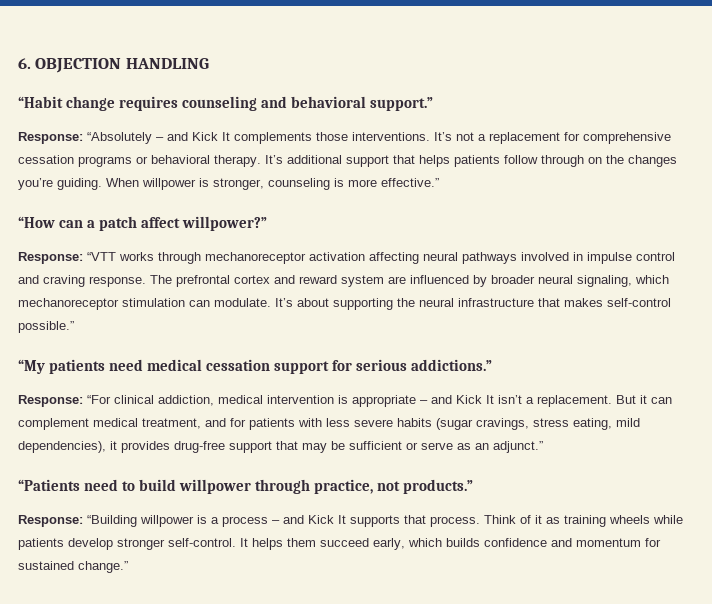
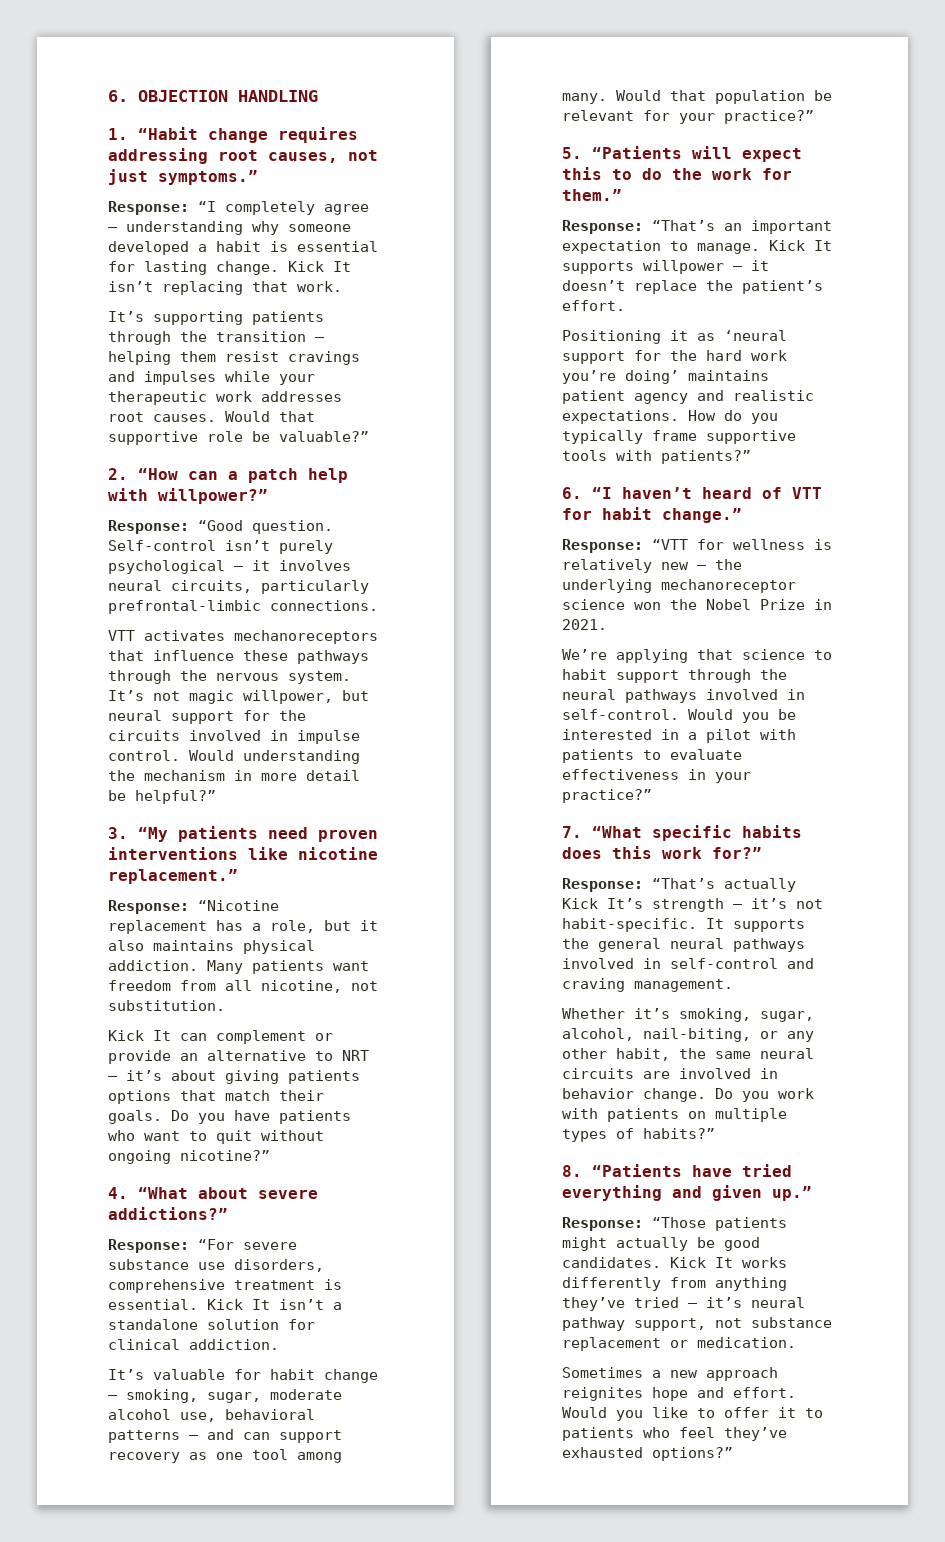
- “Habit change requires counseling and behavioral support.”
- Response: “Absolutely – and Kick It complements those interventions. It’s not a replacement for comprehensive cessation programs or behavioral therapy. It’s additional support that helps patients follow through on the changes you’re guiding. When willpower is stronger, counseling is more effective.”
- “How can a patch affect willpower?”
+ 1. “Habit change requires addressing root causes, not just symptoms.”
+ Response: “I completely agree – understanding why someone developed a habit is essential for lasting change. Kick It isn’t replacing that work.
+ It’s supporting patients through the transition – helping them resist cravings and impulses while your therapeutic work addresses root causes. Would that supportive role be valuable?”
+ 2. “How can a patch help with willpower?”
- Response: “VTT works through mechanoreceptor activation affecting neural pathways involved in impulse control and craving response. The prefrontal cortex and reward system are influenced by broader neural signaling, which mechanoreceptor stimulation can modulate. It’s about supporting the neural infrastructure that makes self-control possible.”
- “My patients need medical cessation support for serious addictions.”
- Response: “For clinical addiction, medical intervention is appropriate – and Kick It isn’t a replacement. But it can complement medical treatment, and for patients with less severe habits (sugar cravings, stress eating, mild dependencies), it provides drug-free support that may be sufficient or serve as an adjunct.”
- “Patients need to build willpower through practice, not products.”
- Response: “Building willpower is a process – and Kick It supports that process. Think of it as training wheels while patients develop stronger self-control. It helps them succeed early, which builds confidence and momentum for sustained change.”
+ Response: “Good question. Self-control isn’t purely psychological – it involves neural circuits, particularly prefrontal-limbic connections.
+ VTT activates mechanoreceptors that influence these pathways through the nervous system. It’s not magic willpower, but neural support for the circuits involved in impulse control. Would understanding the mechanism in more detail be helpful?”
+ 3. “My patients need proven interventions like nicotine replacement.”
+ Response: “Nicotine replacement has a role, but it also maintains physical addiction. Many patients want freedom from all nicotine, not substitution.
+ Kick It can complement or provide an alternative to NRT – it’s about giving patients options that match their goals. Do you have patients who want to quit without ongoing nicotine?”
+ 4. “What about severe addictions?”
+ Response: “For severe substance use disorders, comprehensive treatment is essential. Kick It isn’t a standalone solution for clinical addiction.
+ It’s valuable for habit change – smoking, sugar, moderate alcohol use, behavioral patterns – and can support recovery as one tool among many. Would that population be relevant for your practice?”
+ 5. “Patients will expect this to do the work for them.”
+ Response: “That’s an important expectation to manage. Kick It supports willpower – it doesn’t replace the patient’s effort.
+ Positioning it as ‘neural support for the hard work you’re doing’ maintains patient agency and realistic expectations. How do you typically frame supportive tools with patients?”
+ 6. “I haven’t heard of VTT for habit change.”
+ Response: “VTT for wellness is relatively new – the underlying mechanoreceptor science won the Nobel Prize in 2021.
+ We’re applying that science to habit support through the neural pathways involved in self-control. Would you be interested in a pilot with patients to evaluate effectiveness in your practice?”
+ 7. “What specific habits does this work for?”
+ Response: “That’s actually Kick It’s strength – it’s not habit-specific. It supports the general neural pathways involved in self-control and craving management.
+ Whether it’s smoking, sugar, alcohol, nail-biting, or any other habit, the same neural circuits are involved in behavior change. Do you work with patients on multiple types of habits?”
+ 8. “Patients have tried everything and given up.”
+ Response: “Those patients might actually be good candidates. Kick It works differently from anything they’ve tried – it’s neural pathway support, not substance replacement or medication.
+ Sometimes a new approach reignites hope and effort. Would you like to offer it to patients who feel they’ve exhausted options?”

